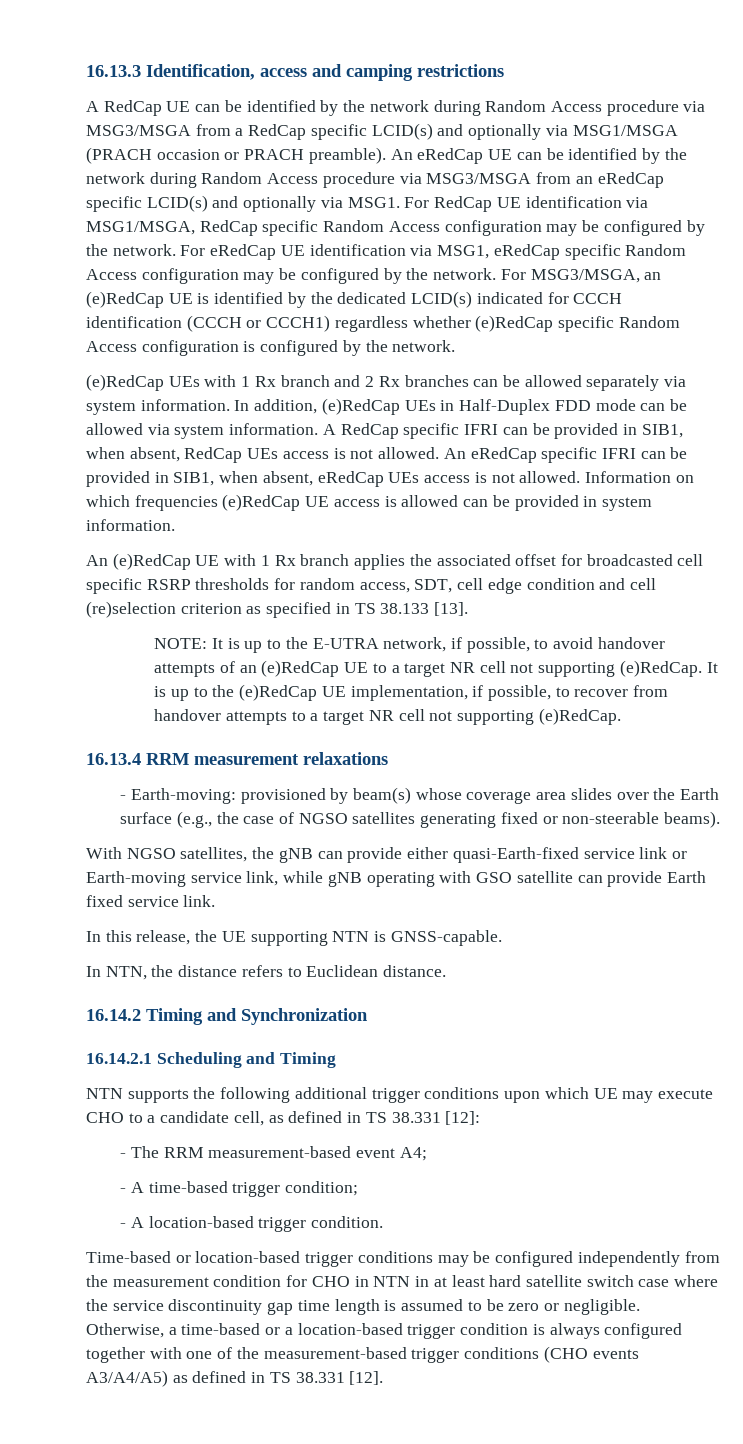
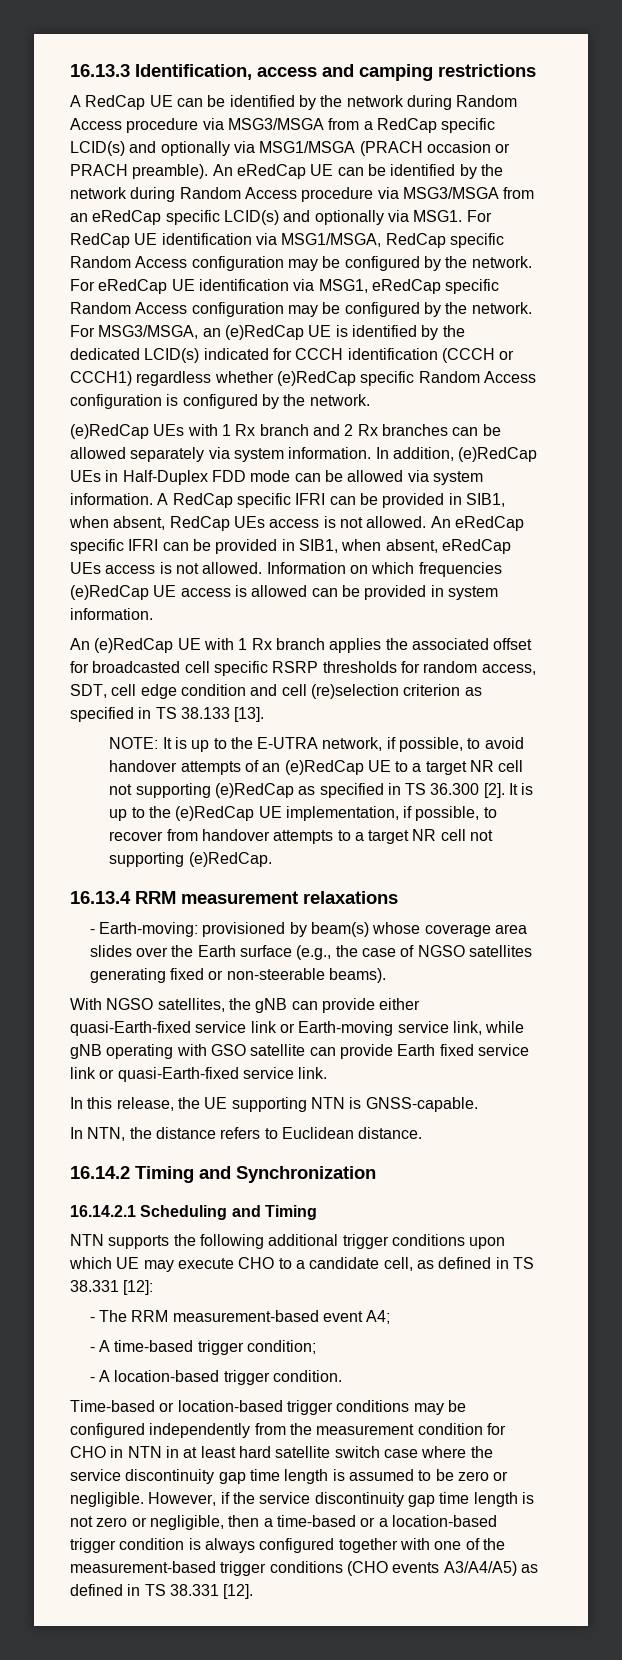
- NOTE: It is up to the E-UTRA network, if possible, to avoid handover attempts of an (e)RedCap UE to a target NR cell not supporting (e)RedCap.
+ NOTE: It is up to the E-UTRA network, if possible, to avoid handover attempts of an (e)RedCap UE to a target NR cell not supporting (e)RedCap as specified in TS 36.300 [2].
- With NGSO satellites, the gNB can provide either quasi-Earth-fixed service link or Earth-moving service link, while gNB operating with GSO satellite can provide Earth fixed service link.
+ With NGSO satellites, the gNB can provide either quasi-Earth-fixed service link or Earth-moving service link, while gNB operating with GSO satellite can provide Earth fixed service link or quasi-Earth-fixed service link.
- Otherwise, a time-based or a location-based trigger condition is always configured together with one of the measurement-based trigger conditions (CHO events A3/A4/A5) as defined in TS 38.331 [12].
+ However, if the service discontinuity gap time length is not zero or negligible, then a time-based or a location-based trigger condition is always configured together with one of the measurement-based trigger conditions (CHO events A3/A4/A5) as defined in TS 38.331 [12].

